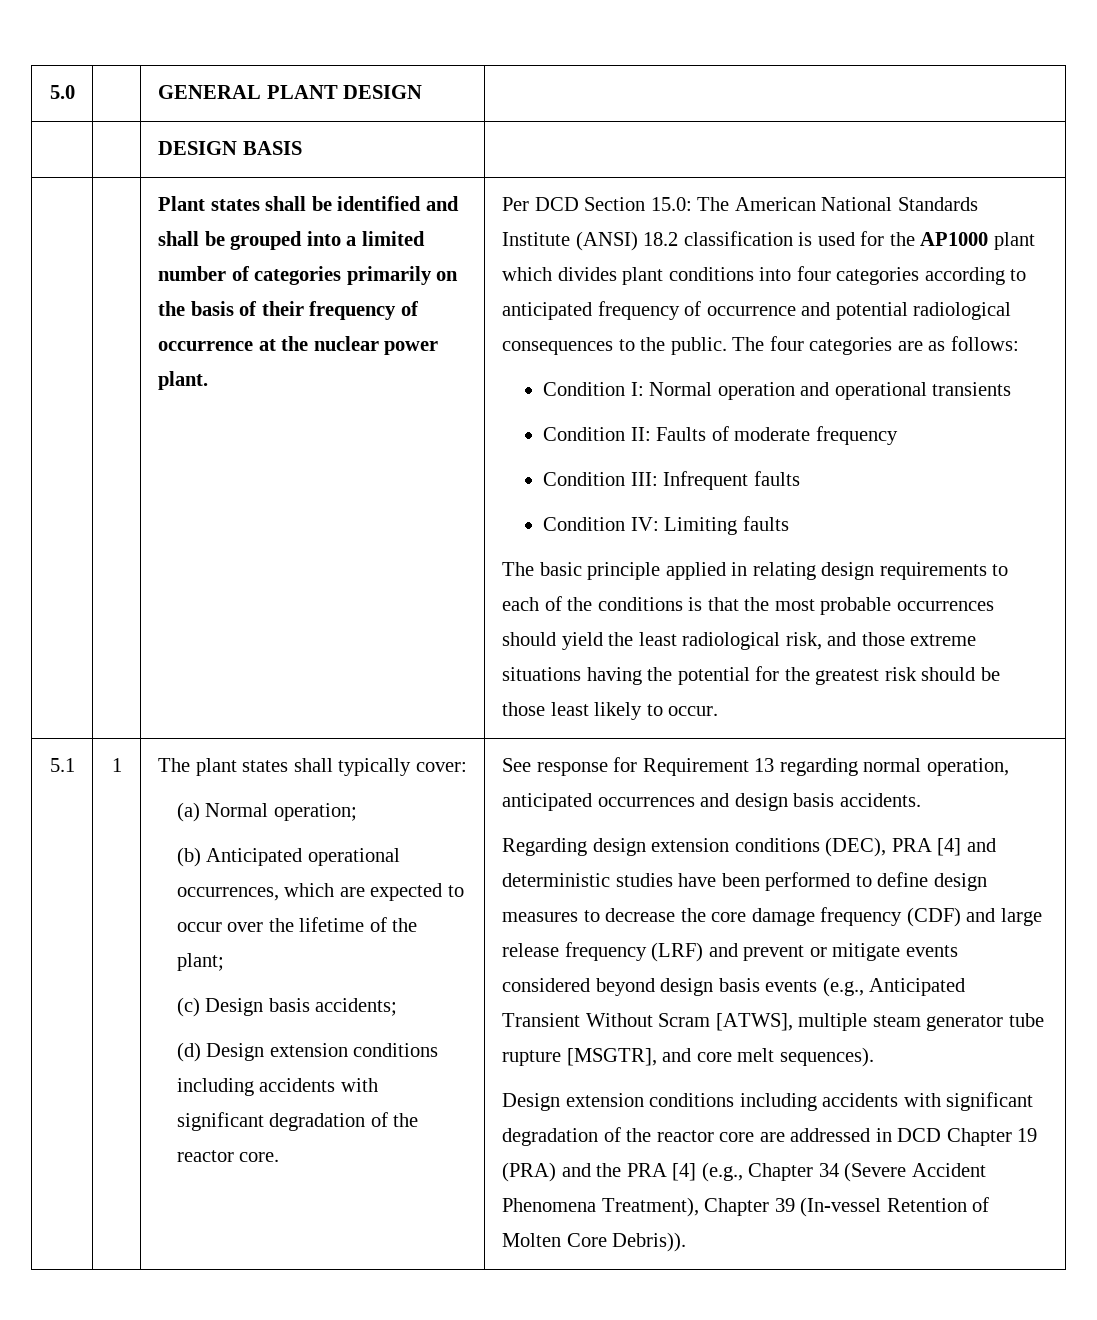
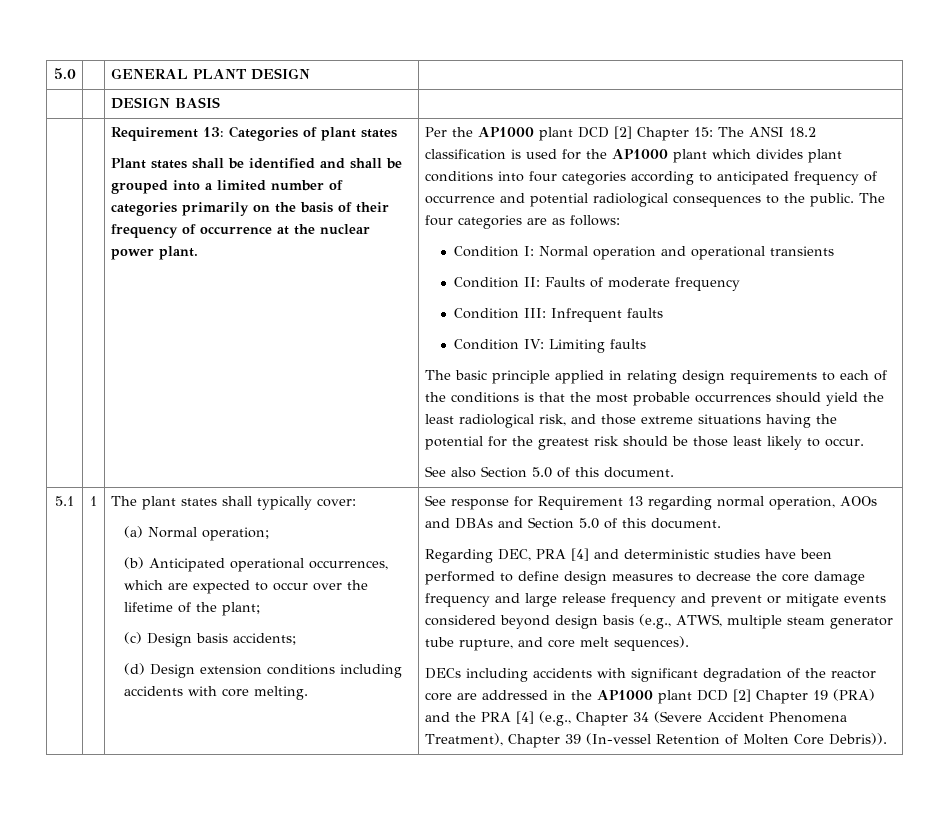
+ Requirement 13: Categories of plant states
- Per DCD Section 15.0: The American National Standards Institute (ANSI) 18.2 classification is used for the AP1000 plant which divides plant conditions into four categories according to anticipated frequency of occurrence and potential radiological consequences to the public.
+ Per the AP1000 plant DCD [2] Chapter 15: The ANSI 18.2 classification is used for the AP1000 plant which divides plant conditions into four categories according to anticipated frequency of occurrence and potential radiological consequences to the public.
+ See also Section 5.0 of this document.
- (d) Design extension conditions including accidents with significant degradation of the reactor core.
+ (d) Design extension conditions including accidents with core melting.
- See response for Requirement 13 regarding normal operation, anticipated occurrences and design basis accidents.
- Regarding design extension conditions (DEC), PRA [4] and deterministic studies have been performed to define design measures to decrease the core damage frequency (CDF) and large release frequency (LRF) and prevent or mitigate events considered beyond design basis events (e.g., Anticipated Transient Without Scram [ATWS], multiple steam generator tube rupture [MSGTR], and core melt sequences).
+ See response for Requirement 13 regarding normal operation, AOOs and DBAs and Section 5.0 of this document.
+ Regarding DEC, PRA [4] and deterministic studies have been performed to define design measures to decrease the core damage frequency and large release frequency and prevent or mitigate events considered beyond design basis (e.g., ATWS, multiple steam generator tube rupture, and core melt sequences).
- Design extension conditions including accidents with significant degradation of the reactor core are addressed in DCD Chapter 19 (PRA) and the PRA [4] (e.g., Chapter 34 (Severe Accident Phenomena Treatment), Chapter 39 (In-vessel Retention of Molten Core Debris)).
+ DECs including accidents with significant degradation of the reactor core are addressed in the AP1000 plant DCD [2] Chapter 19 (PRA) and the PRA [4] (e.g., Chapter 34 (Severe Accident Phenomena Treatment), Chapter 39 (In-vessel Retention of Molten Core Debris)).

